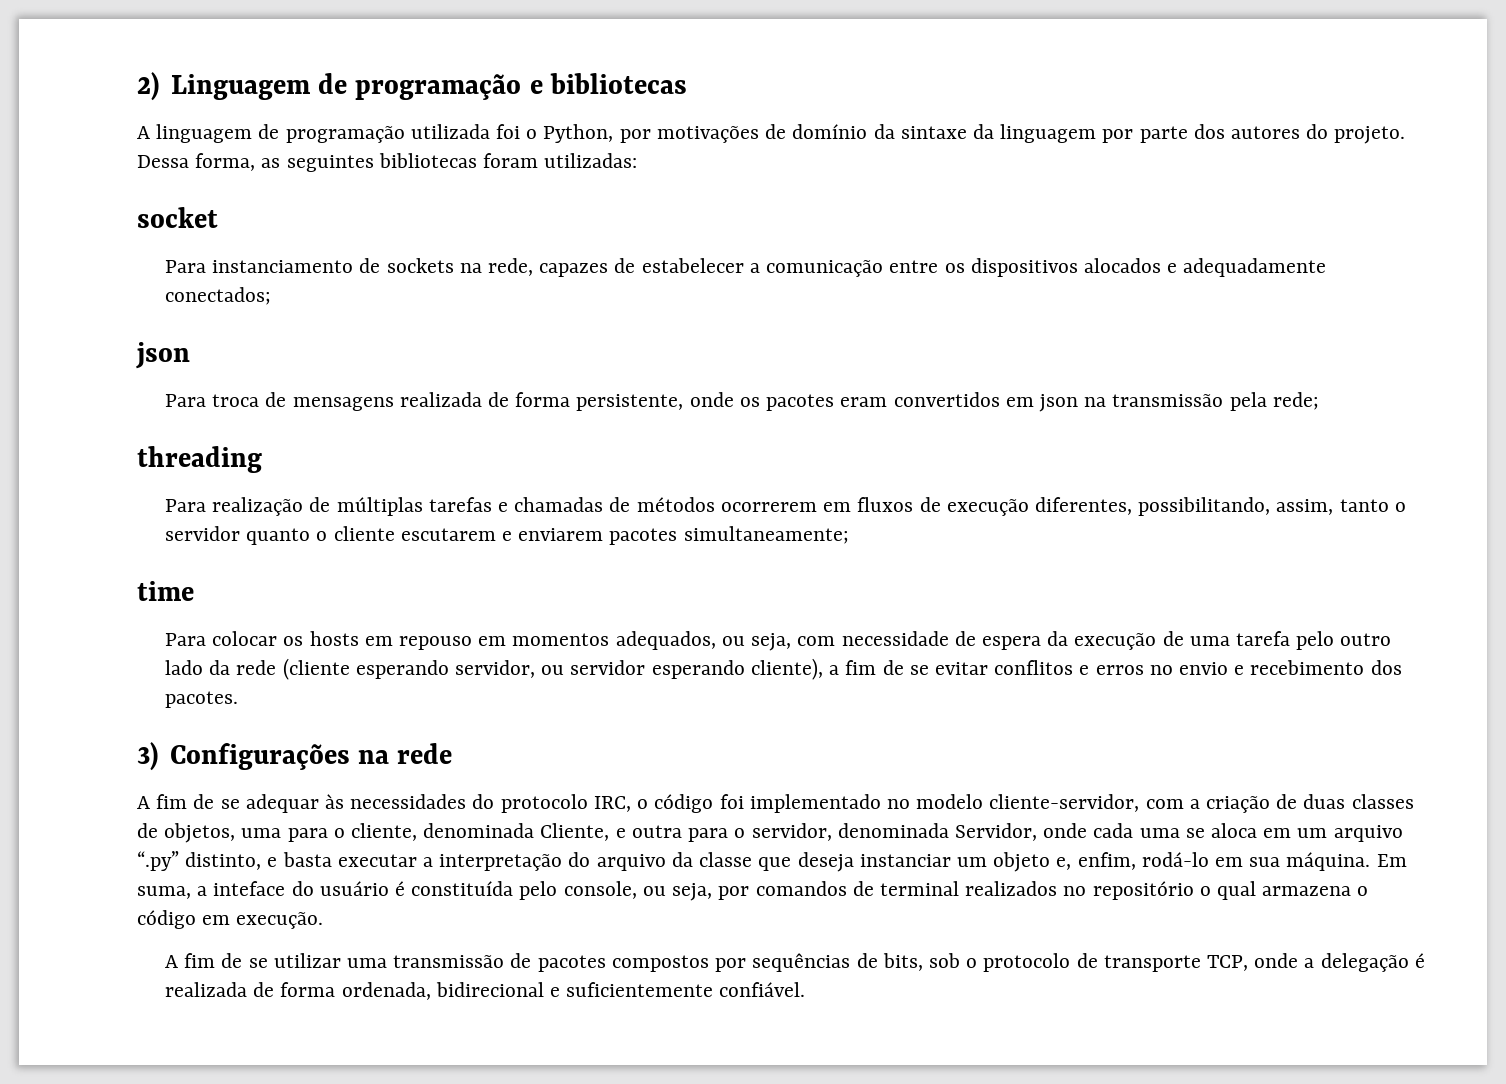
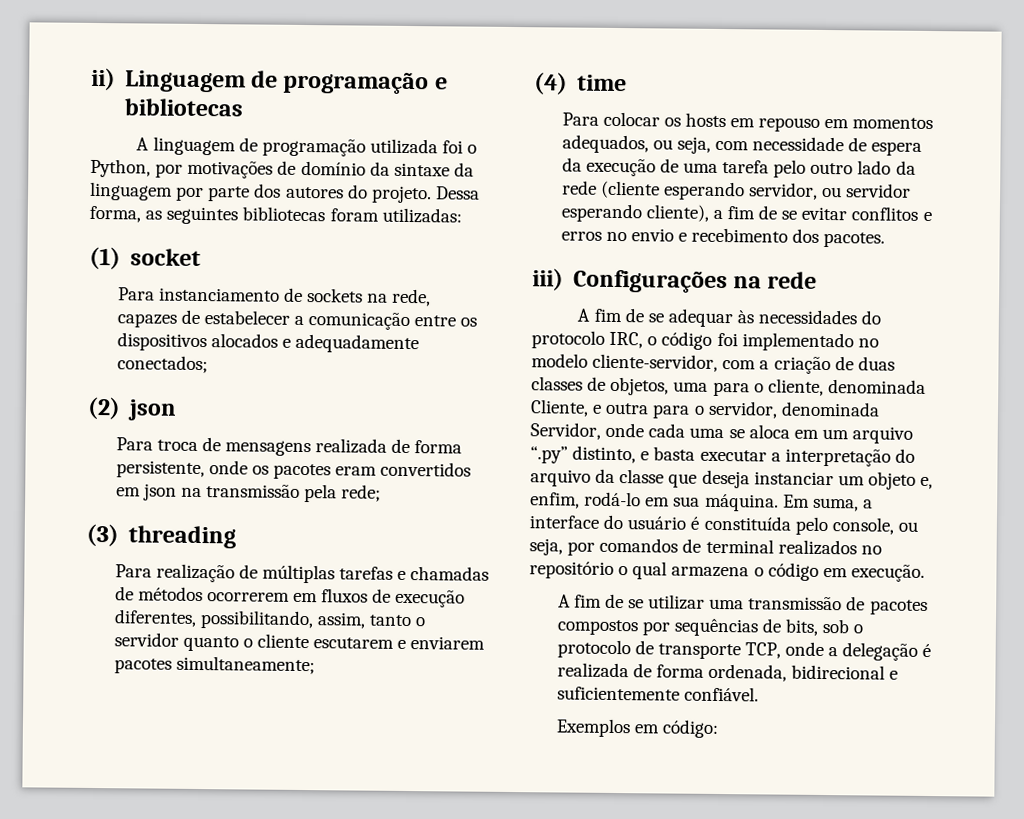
- 2) Linguagem de programação e bibliotecas
+ ii) Linguagem de programação e bibliotecas
- socket
+ (1) socket
  Para instanciamento de sockets na rede, capazes de estabelecer a comunicação entre os dispositivos alocados e adequadamente conectados;
- json
+ (2) json
- threading
+ (3) threading
- time
+ (4) time
- 3) Configurações na rede
+ iii) Configurações na rede
- Em suma, a inteface do usuário é constituída pelo console, ou seja, por comandos de terminal realizados no repositório o qual armazena o código em execução.
+ Em suma, a interface do usuário é constituída pelo console, ou seja, por comandos de terminal realizados no repositório o qual armazena o código em execução.
+ Exemplos em código:

